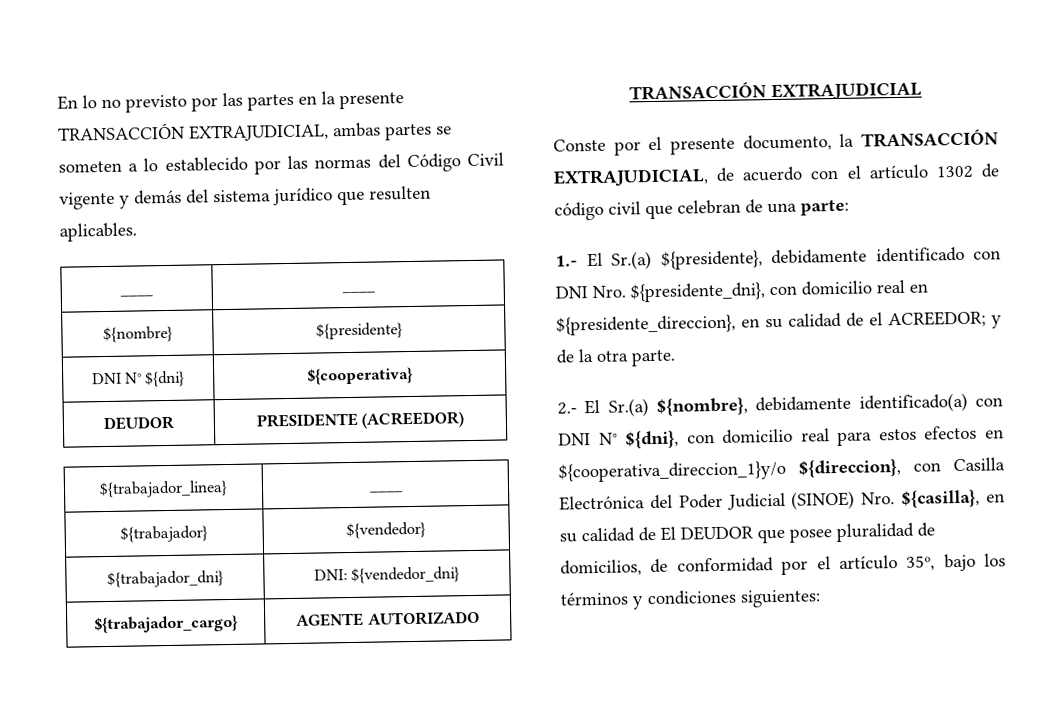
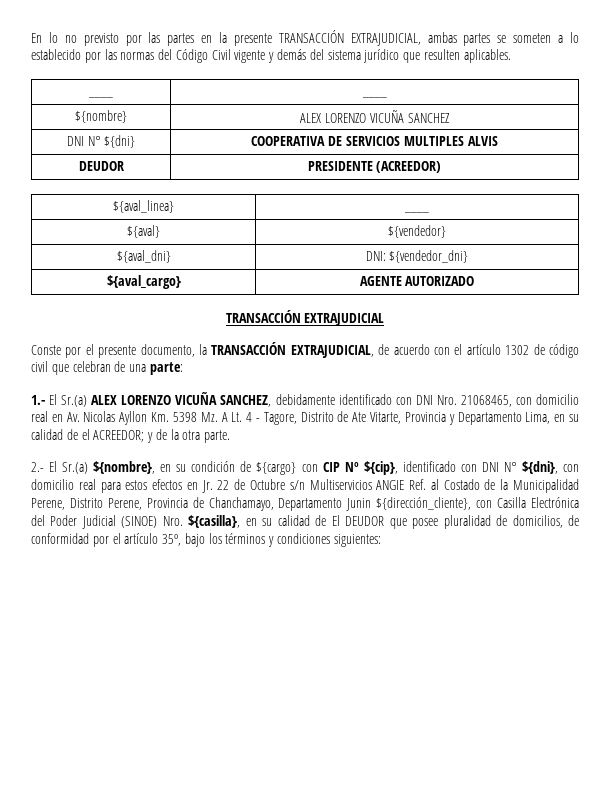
- ${nombre} | ${presidente}
+ ${nombre} | ALEX LORENZO VICUÑA SANCHEZ
- DNI N° ${dni} | ${cooperativa}
+ DNI N° ${dni} | COOPERATIVA DE SERVICIOS MULTIPLES ALVIS
- ${trabajador_linea} | ____
- ${trabajador} | ${vendedor}
+ ${aval_linea} | ____
+ ${aval} | ${vendedor}
- ${trabajador_dni} | DNI: ${vendedor_dni}
+ ${aval_dni} | DNI: ${vendedor_dni}
- ${trabajador_cargo} | AGENTE AUTORIZADO
+ ${aval_cargo} | AGENTE AUTORIZADO
- 1.- El Sr.(a) ${presidente}, debidamente identificado con DNI Nro. ${presidente_dni}, con domicilio real en ${presidente_direccion}, en su calidad de el ACREEDOR; y de la otra parte.
+ 1.- El Sr.(a) ALEX LORENZO VICUÑA SANCHEZ, debidamente identificado con DNI Nro. 21068465, con domicilio real en Av. Nicolas Ayllon Km. 5398 Mz. A Lt. 4 - Tagore, Distrito de Ate Vitarte, Provincia y Departamento Lima, en su calidad de el ACREEDOR; y de la otra parte.
- 2.- El Sr.(a) ${nombre}, debidamente identificado(a) con DNI N° ${dni}, con domicilio real para estos efectos en ${cooperativa_direccion_1}y/o ${direccion}, con Casilla Electrónica del Poder Judicial (SINOE) Nro. ${casilla}, en su calidad de El DEUDOR que posee pluralidad de domicilios, de conformidad por el artículo 35º, bajo los términos y condiciones siguientes:
+ 2.- El Sr.(a) ${nombre}, en su condición de ${cargo} con CIP Nº ${cip}, identificado con DNI N° ${dni}, con domicilio real para estos efectos en Jr. 22 de Octubre s/n Multiservicios ANGIE Ref. al Costado de la Municipalidad Perene, Distrito Perene, Provincia de Chanchamayo, Departamento Junin ${dirección_cliente}, con Casilla Electrónica del Poder Judicial (SINOE) Nro. ${casilla}, en su calidad de El DEUDOR que posee pluralidad de domicilios, de conformidad por el artículo 35º, bajo los términos y condiciones siguientes:

